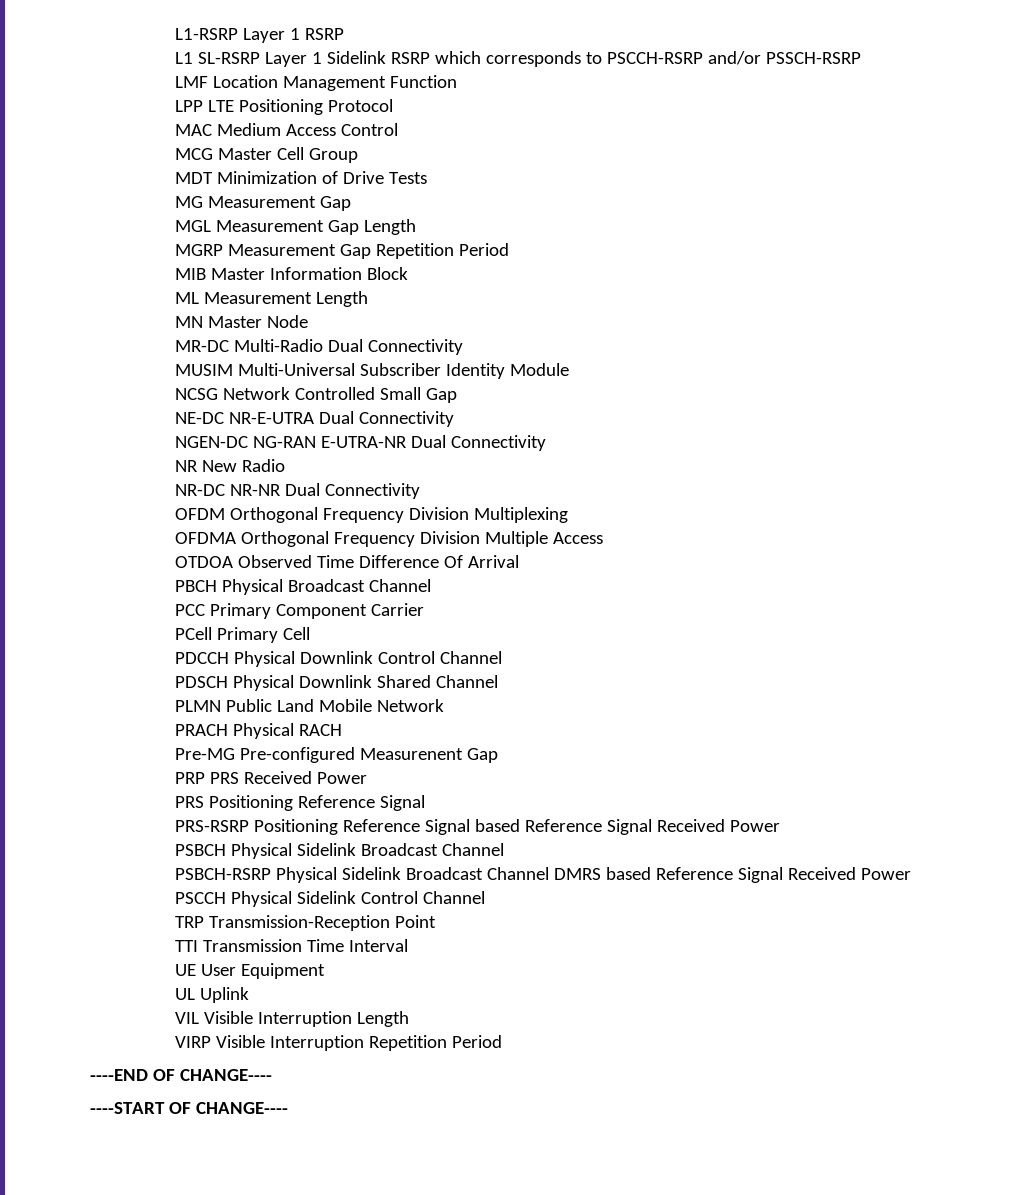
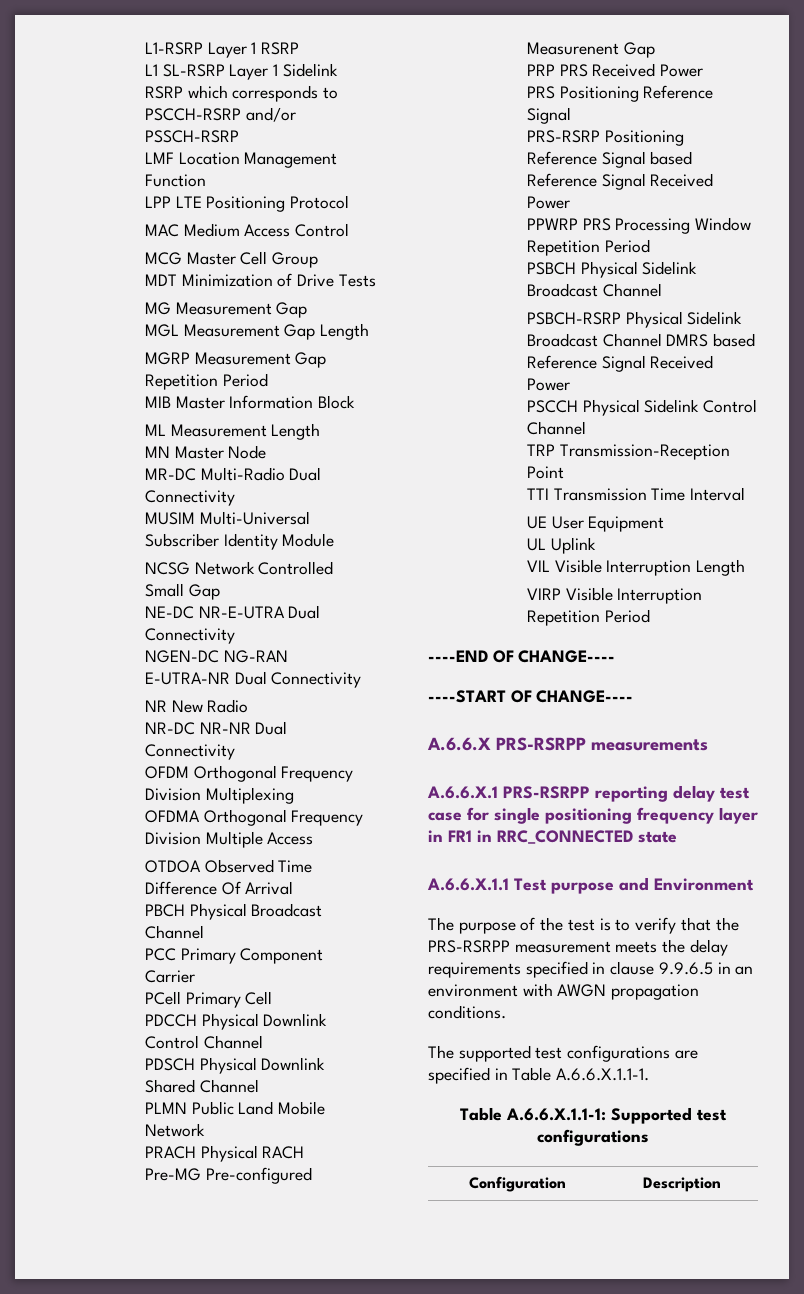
+ PPWRP PRS Processing Window Repetition Period
+ A.6.6.X PRS-RSRPP measurements
+ A.6.6.X.1 PRS-RSRPP reporting delay test case for single positioning frequency layer in FR1 in RRC_CONNECTED state
+ A.6.6.X.1.1 Test purpose and Environment
+ The purpose of the test is to verify that the PRS-RSRPP measurement meets the delay requirements specified in clause 9.9.6.5 in an environment with AWGN propagation conditions.
+ The supported test configurations are specified in Table A.6.6.X.1.1-1.
+ Table A.6.6.X.1.1-1: Supported test configurations
+ Configuration | Description

